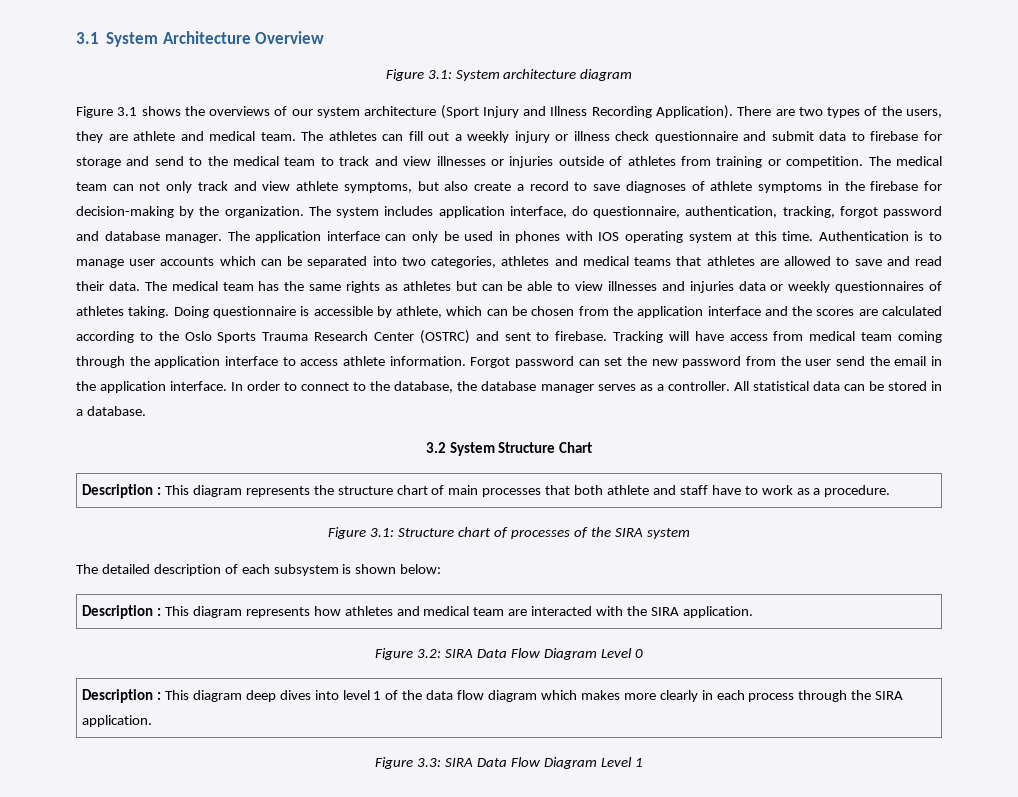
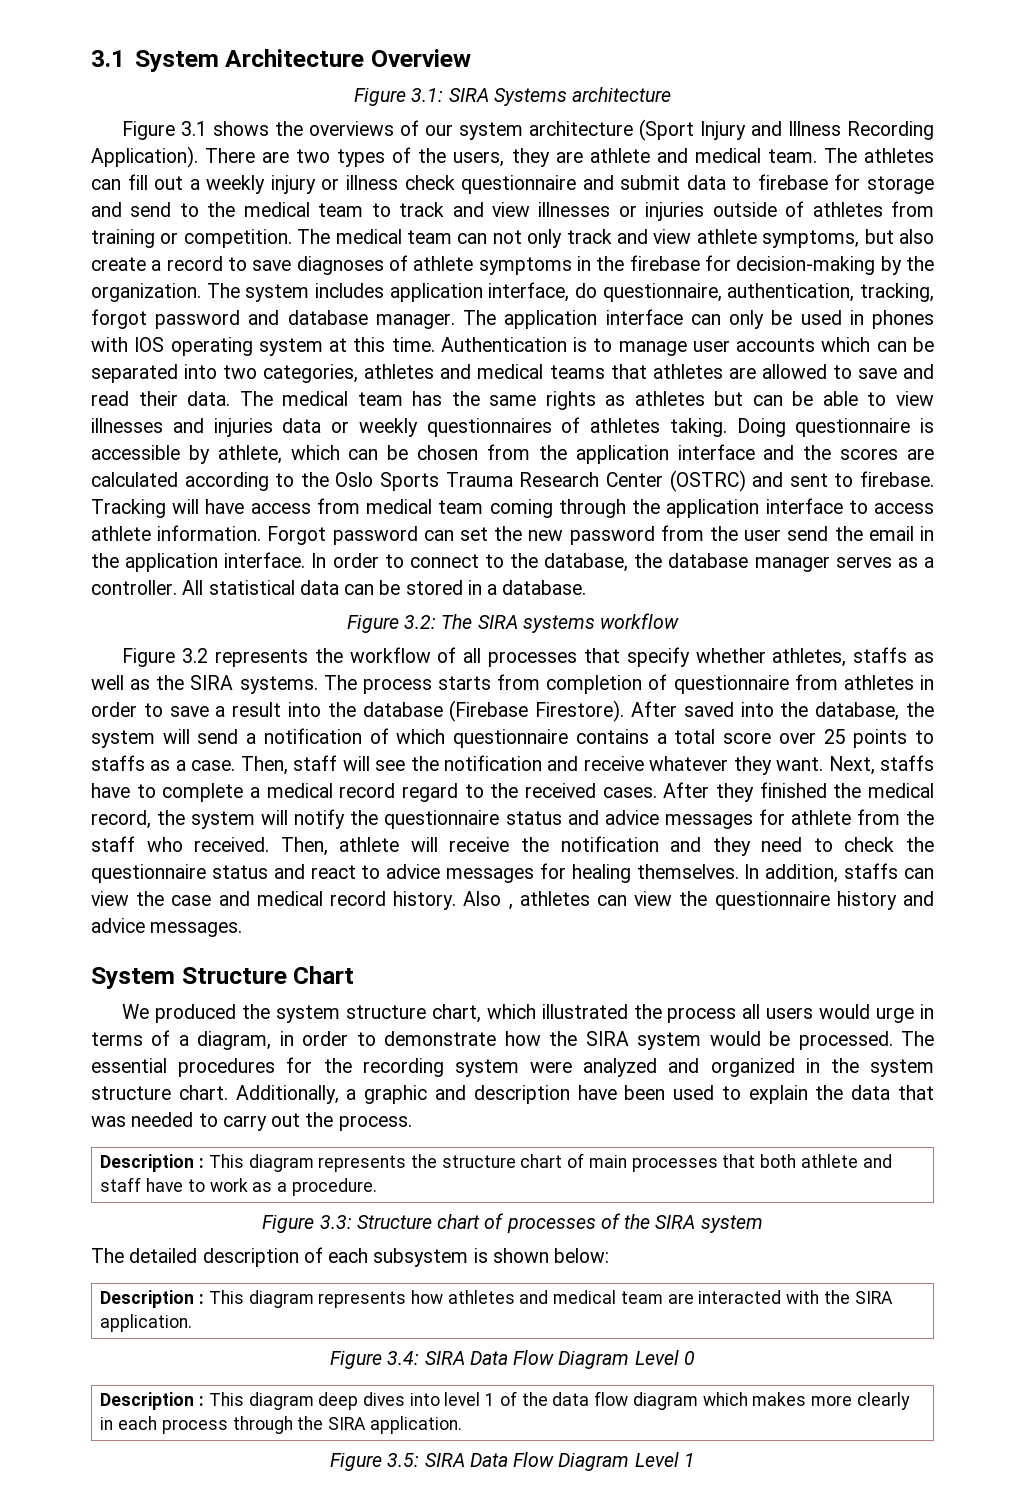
- Figure 3.1: System architecture diagram
+ Figure 3.1: SIRA Systems architecture
- 3.2 System Structure Chart
+ Figure 3.2: The SIRA systems workflow
+ Figure 3.2 represents the workflow of all processes that specify whether athletes, staffs as well as the SIRA systems. The process starts from completion of questionnaire from athletes in order to save a result into the database (Firebase Firestore). After saved into the database, the system will send a notification of which questionnaire contains a total score over 25 points to staffs as a case. Then, staff will see the notification and receive whatever they want. Next, staffs have to complete a medical record regard to the received cases. After they finished the medical record, the system will notify the questionnaire status and advice messages for athlete from the staff who received. Then, athlete will receive the notification and they need to check the questionnaire status and react to advice messages for healing themselves. In addition, staffs can view the case and medical record history. Also , athletes can view the questionnaire history and advice messages.
+ System Structure Chart
+ We produced the system structure chart, which illustrated the process all users would urge in terms of a diagram, in order to demonstrate how the SIRA system would be processed. The essential procedures for the recording system were analyzed and organized in the system structure chart. Additionally, a graphic and description have been used to explain the data that was needed to carry out the process.
- Figure 3.1: Structure chart of processes of the SIRA system
+ Figure 3.3: Structure chart of processes of the SIRA system
- Figure 3.2: SIRA Data Flow Diagram Level 0
+ Figure 3.4: SIRA Data Flow Diagram Level 0
- Figure 3.3: SIRA Data Flow Diagram Level 1
+ Figure 3.5: SIRA Data Flow Diagram Level 1

